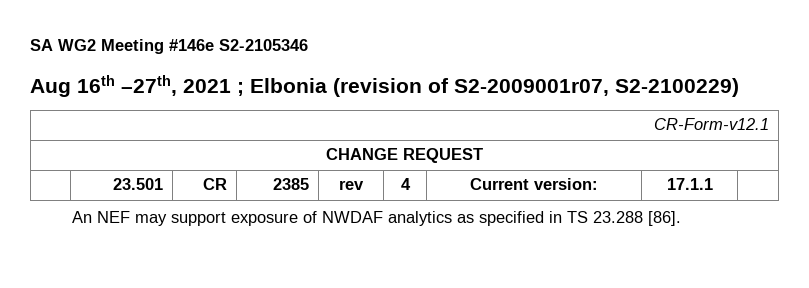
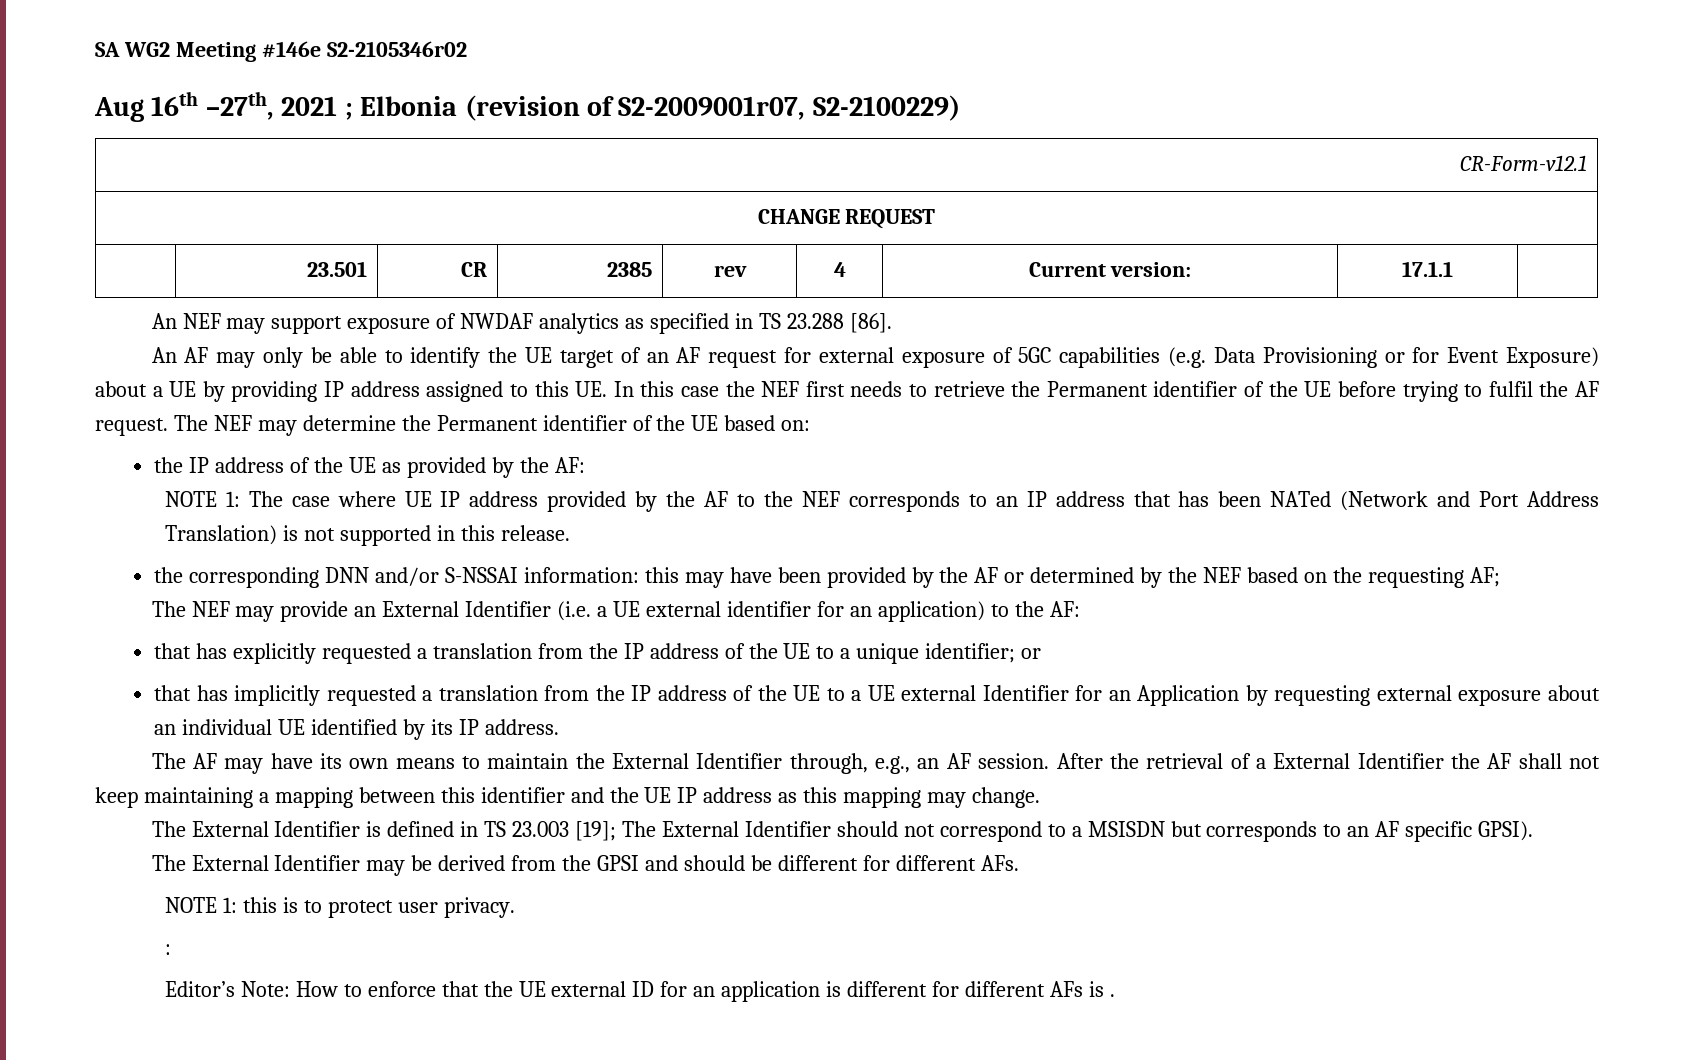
- SA WG2 Meeting #146e S2-2105346
+ SA WG2 Meeting #146e S2-2105346r02
+ An AF may only be able to identify the UE target of an AF request for external exposure of 5GC capabilities (e.g. Data Provisioning or for Event Exposure) about a UE by providing IP address assigned to this UE. In this case the NEF first needs to retrieve the Permanent identifier of the UE before trying to fulfil the AF request. The NEF may determine the Permanent identifier of the UE based on:
+ the IP address of the UE as provided by the AF:
+ NOTE 1: The case where UE IP address provided by the AF to the NEF corresponds to an IP address that has been NATed (Network and Port Address Translation) is not supported in this release.
+ the corresponding DNN and/or S-NSSAI information: this may have been provided by the AF or determined by the NEF based on the requesting AF;
+ The NEF may provide an External Identifier (i.e. a UE external identifier for an application) to the AF:
+ that has explicitly requested a translation from the IP address of the UE to a unique identifier; or
+ that has implicitly requested a translation from the IP address of the UE to a UE external Identifier for an Application by requesting external exposure about an individual UE identified by its IP address.
+ The AF may have its own means to maintain the External Identifier through, e.g., an AF session. After the retrieval of a External Identifier the AF shall not keep maintaining a mapping between this identifier and the UE IP address as this mapping may change.
+ The External Identifier is defined in TS 23.003 [19]; The External Identifier should not correspond to a MSISDN but corresponds to an AF specific GPSI).
+ The External Identifier may be derived from the GPSI and should be different for different AFs.
+ NOTE 1: this is to protect user privacy.
+ :
+ Editor’s Note: How to enforce that the UE external ID for an application is different for different AFs is .

